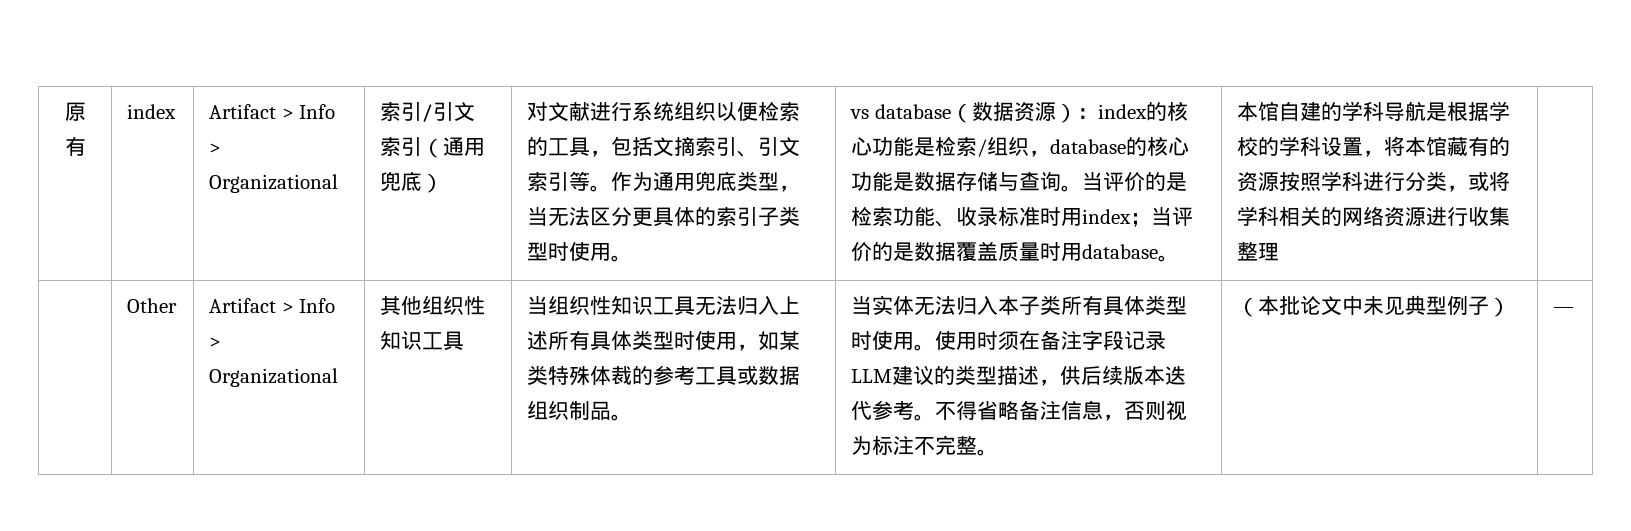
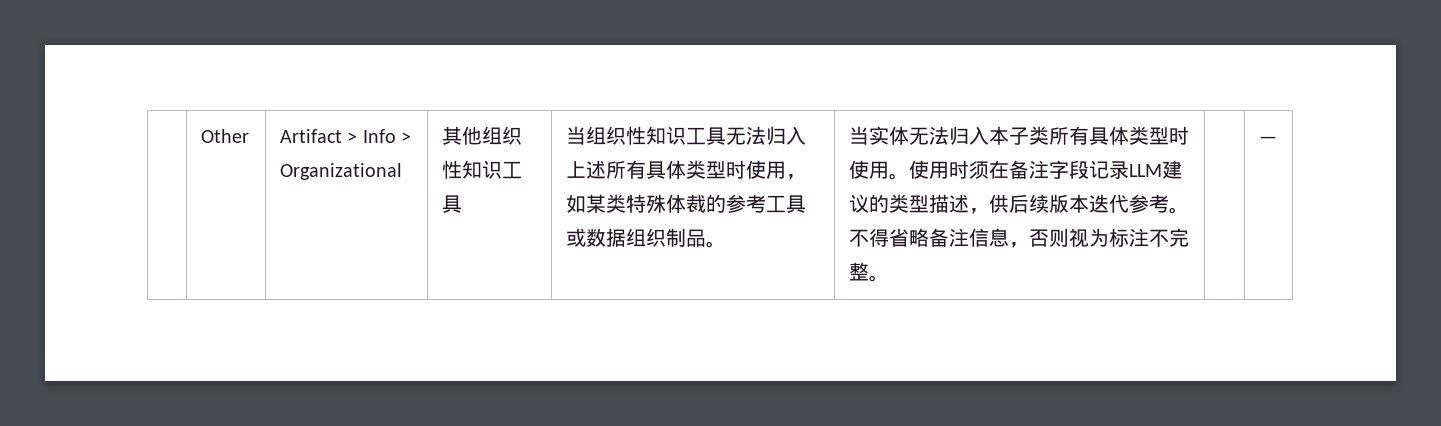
- 原有 | index | Artifact > Info > Organizational | 索引/引文索引（通用兜底） | 对文献进行系统组织以便检索的工具，包括文摘索引、引文索引等。作为通用兜底类型，当无法区分更具体的索引子类型时使用。 | vs database（数据资源）：index的核心功能是检索/组织，database的核心功能是数据存储与查询。当评价的是检索功能、收录标准时用index；当评价的是数据覆盖质量时用database。 | 本馆自建的学科导航是根据学校的学科设置，将本馆藏有的资源按照学科进行分类，或将学科相关的网络资源进行收集整理
- （本批论文中未见典型例子）

